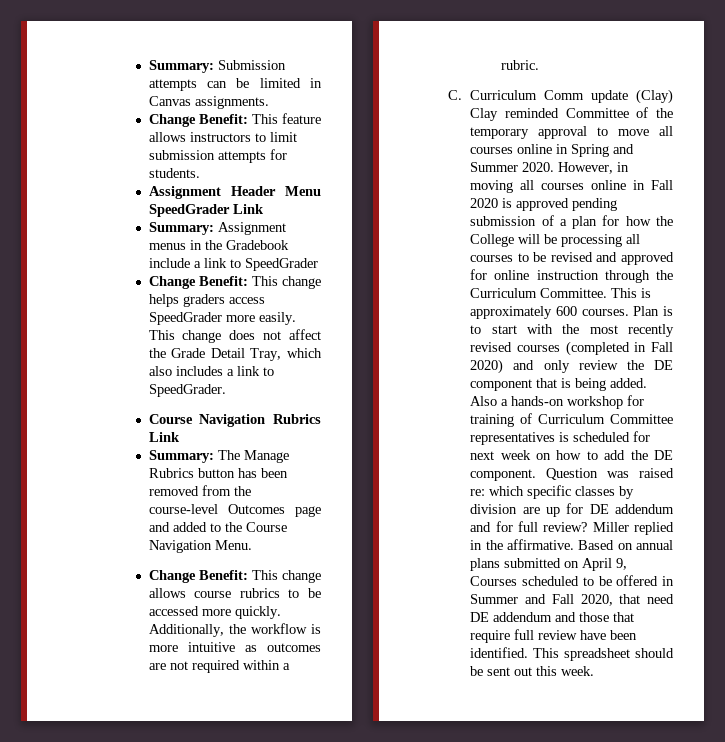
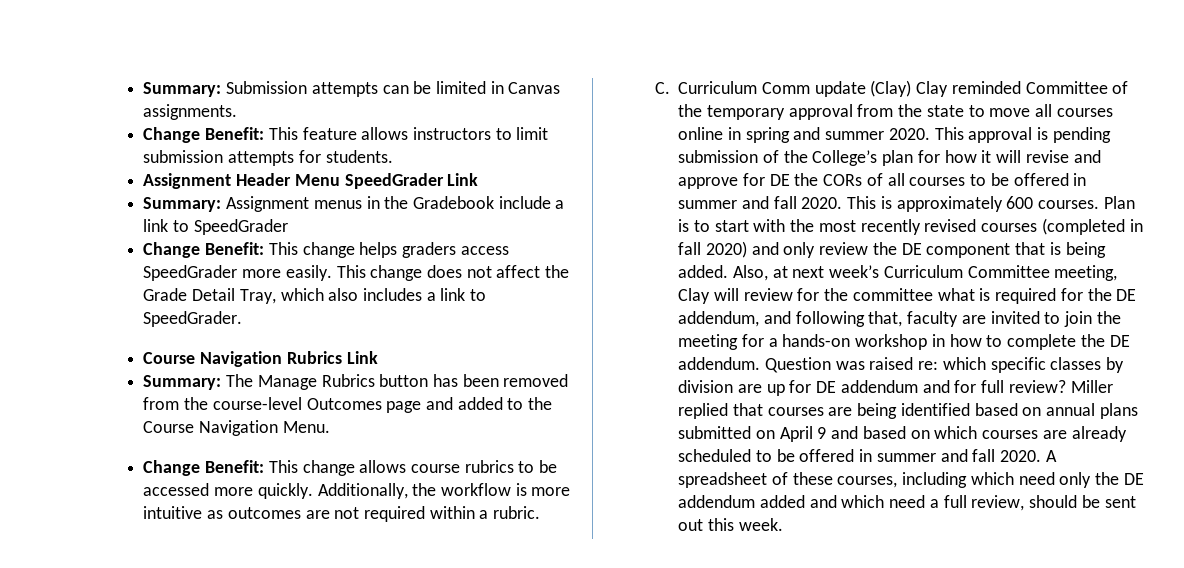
- C. Curriculum Comm update (Clay) Clay reminded Committee of the temporary approval to move all courses online in Spring and Summer 2020. However, in moving all courses online in Fall 2020 is approved pending submission of a plan for how the College will be processing all courses to be revised and approved for online instruction through the Curriculum Committee.
+ C. Curriculum Comm update (Clay) Clay reminded Committee of the temporary approval from the state to move all courses online in spring and summer 2020. This approval is pending submission of the College’s plan for how it will revise and approve for DE the CORs of all courses to be offered in summer and fall 2020.
- Plan is to start with the most recently revised courses (completed in Fall 2020) and only review the DE component that is being added.
+ Plan is to start with the most recently revised courses (completed in fall 2020) and only review the DE component that is being added.
- Also a hands-on workshop for training of Curriculum Committee representatives is scheduled for next week on how to add the DE component.
+ Also, at next week’s Curriculum Committee meeting, Clay will review for the committee what is required for the DE addendum, and following that, faculty are invited to join the meeting for a hands-on workshop in how to complete the DE addendum.
- Miller replied in the affirmative. Based on annual plans submitted on April 9, Courses scheduled to be offered in Summer and Fall 2020, that need DE addendum and those that require full review have been identified. This spreadsheet should be sent out this week.
+ Miller replied that courses are being identified based on annual plans submitted on April 9 and based on which courses are already scheduled to be offered in summer and fall 2020. A spreadsheet of these courses, including which need only the DE addendum added and which need a full review, should be sent out this week.

